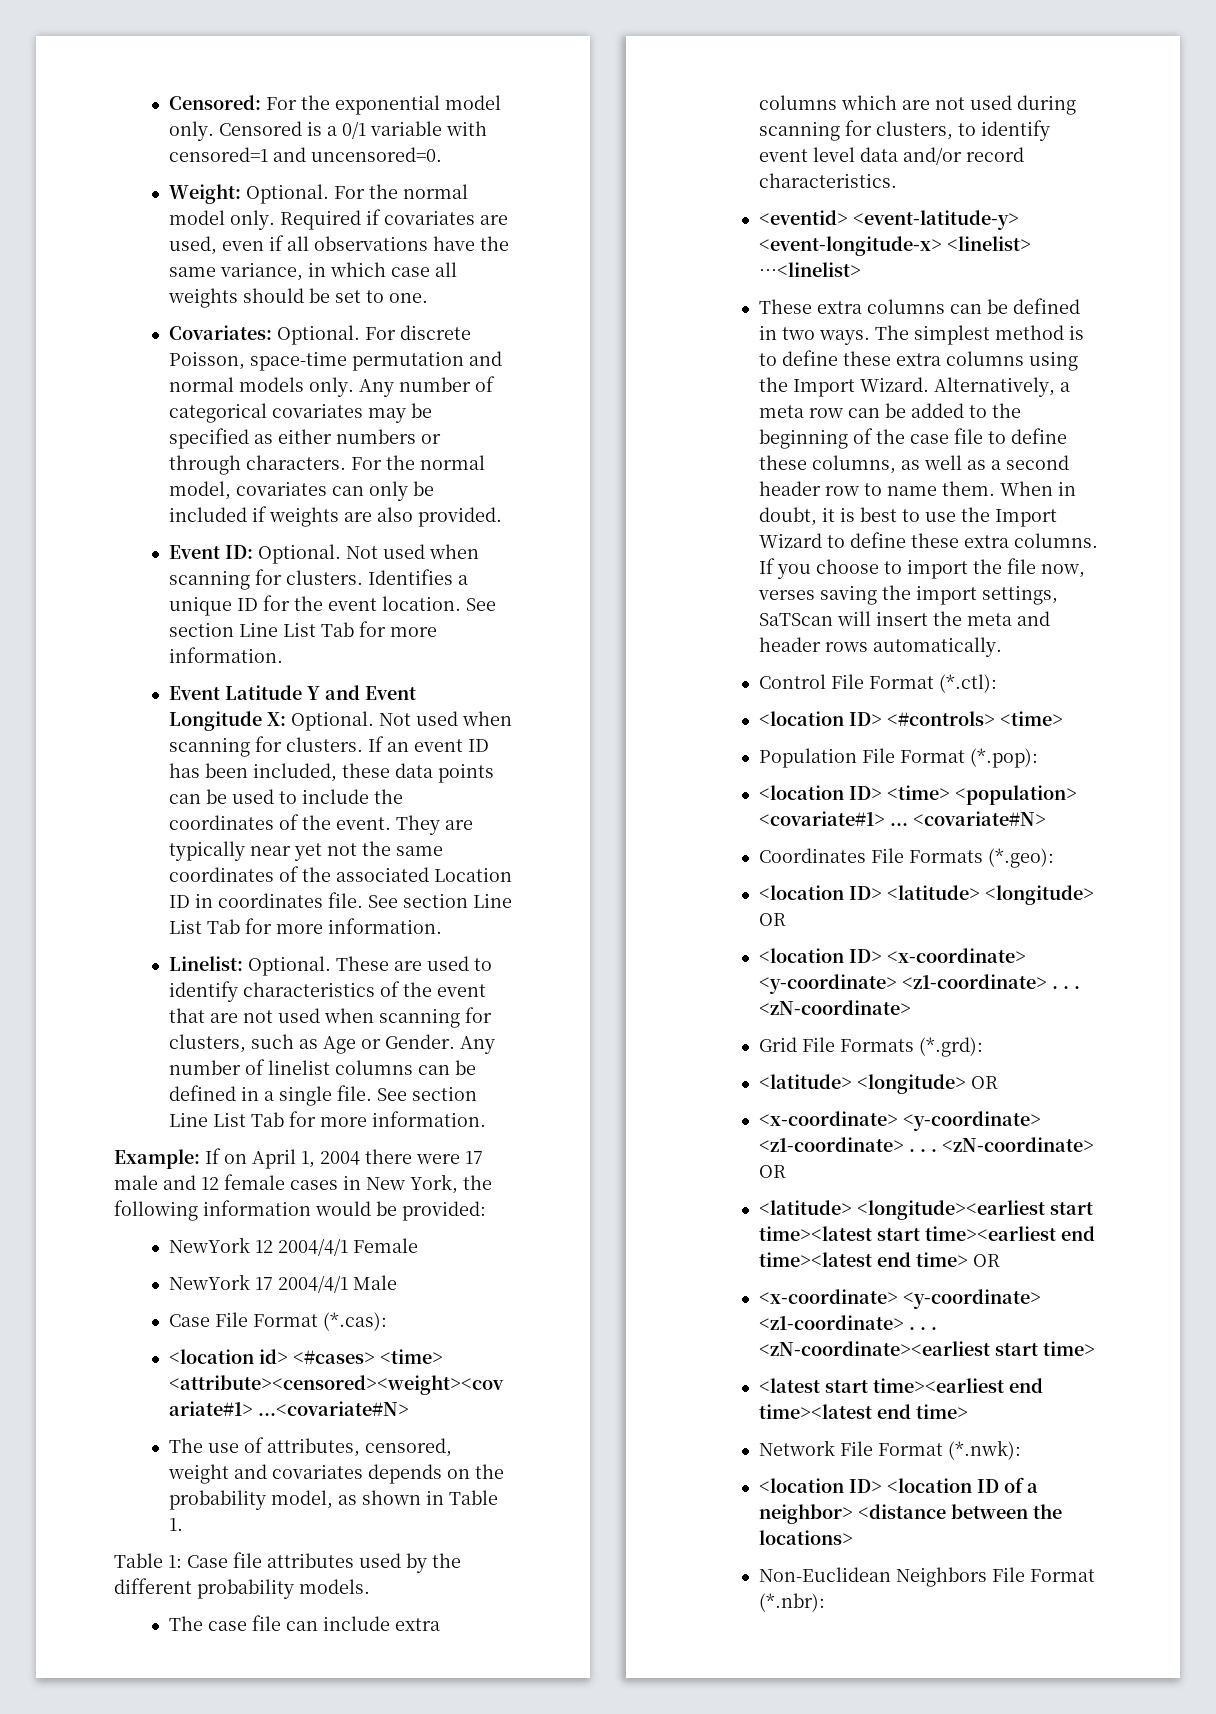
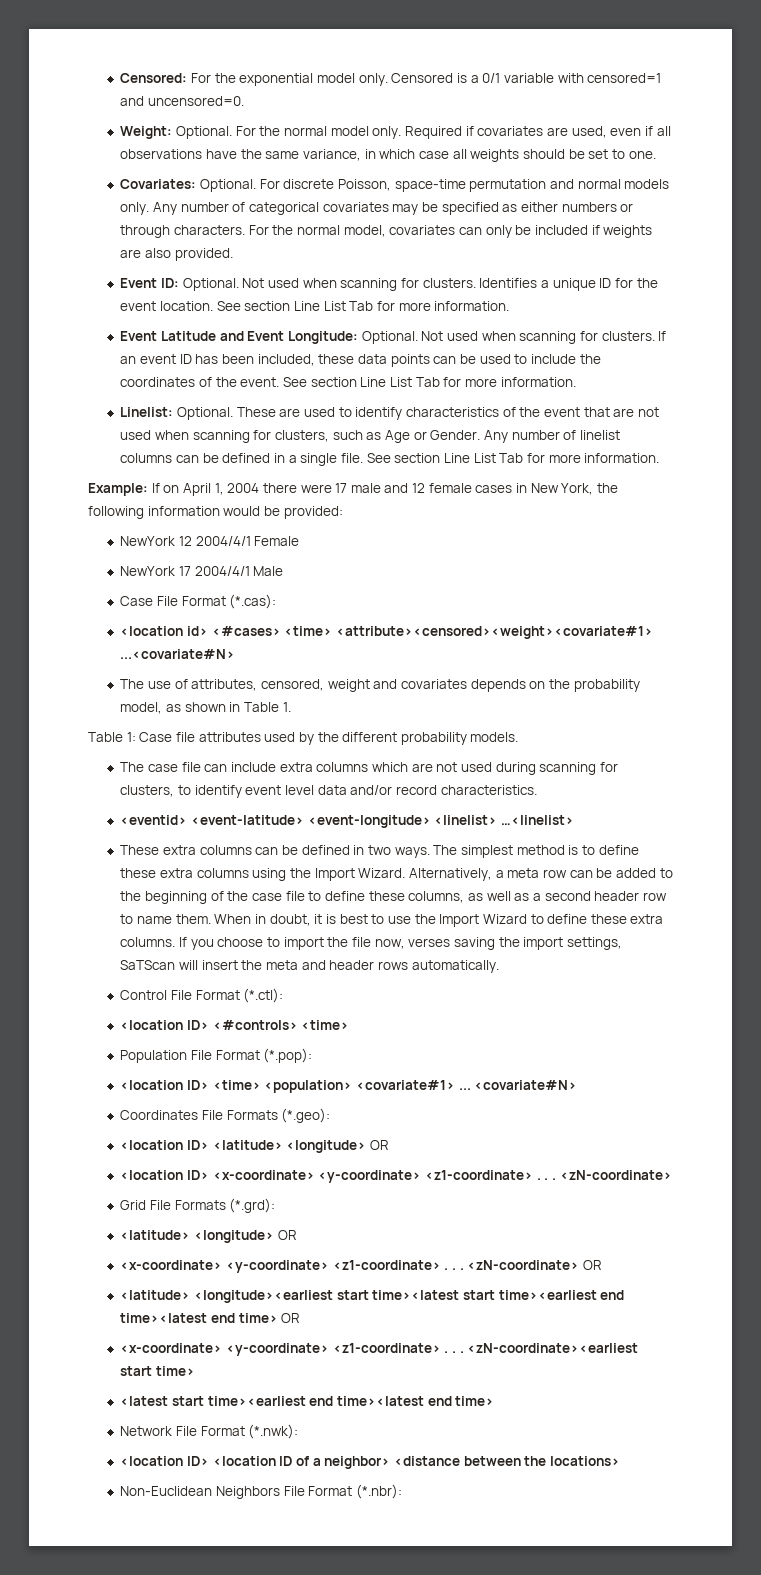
- Event Latitude Y and Event Longitude X: Optional.
+ Event Latitude and Event Longitude: Optional.
- They are typically near yet not the same coordinates of the associated Location ID in coordinates file.
- <eventid> <event-latitude-y> <event-longitude-x> <linelist> …<linelist>
+ <eventid> <event-latitude> <event-longitude> <linelist> …<linelist>

